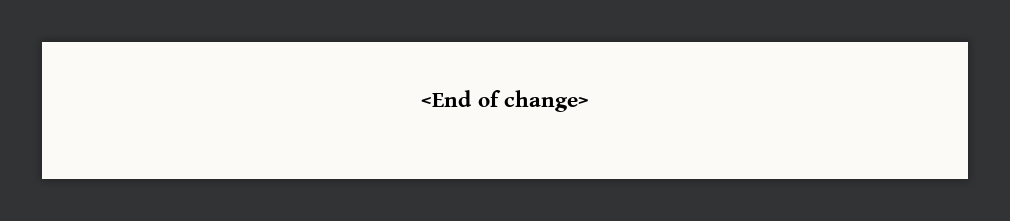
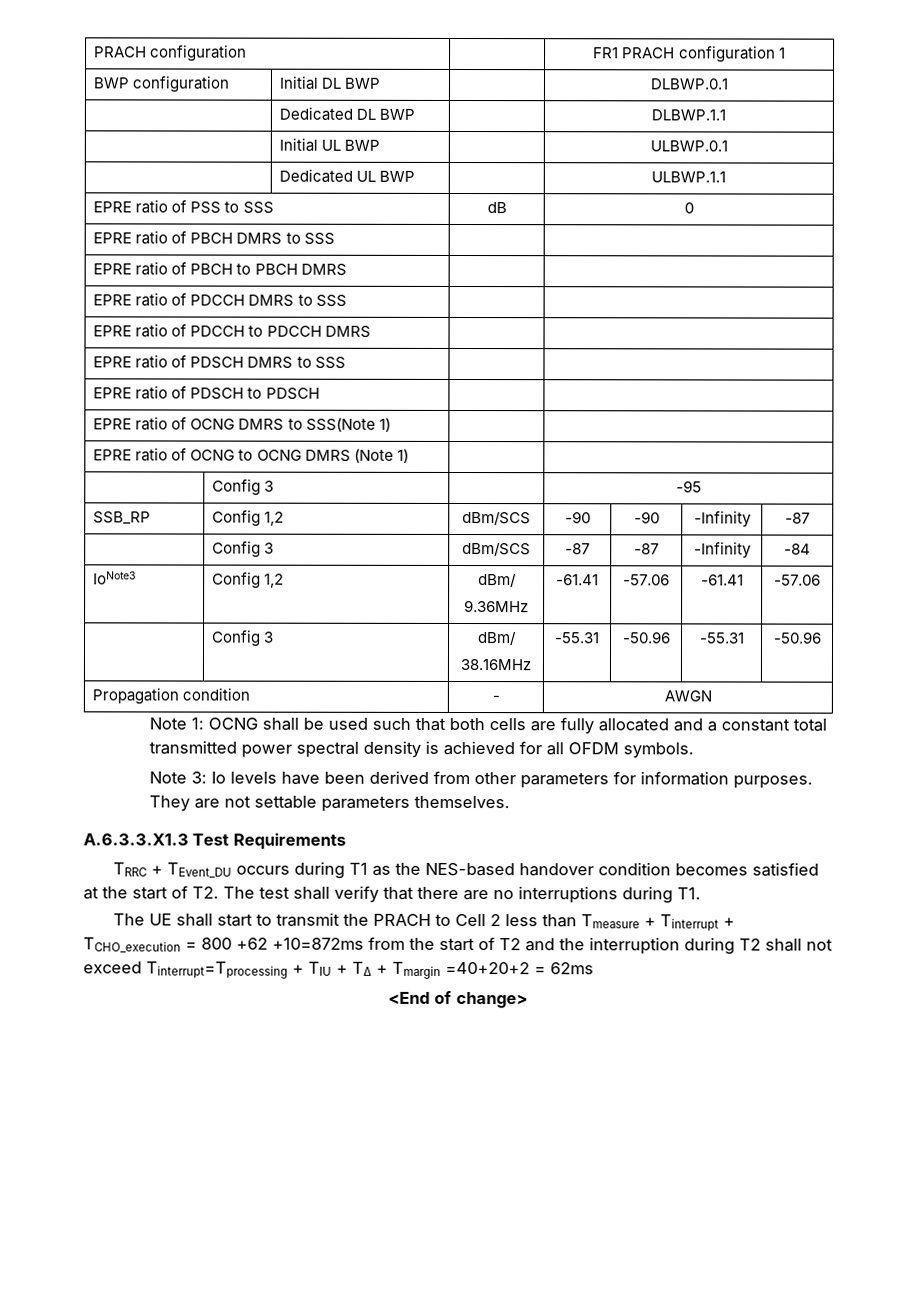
+ PRACH configuration | | FR1 PRACH configuration 1
+ BWP configuration | Initial DL BWP | | DLBWP.0.1
+ | Dedicated DL BWP | | DLBWP.1.1
+ | Initial UL BWP | | ULBWP.0.1
+ | Dedicated UL BWP | | ULBWP.1.1
+ EPRE ratio of PSS to SSS | dB | 0
+ EPRE ratio of PBCH DMRS to SSS | |
+ EPRE ratio of PBCH to PBCH DMRS | |
+ EPRE ratio of PDCCH DMRS to SSS | |
+ EPRE ratio of PDCCH to PDCCH DMRS | |
+ EPRE ratio of PDSCH DMRS to SSS | |
+ EPRE ratio of PDSCH to PDSCH | |
+ EPRE ratio of OCNG DMRS to SSS(Note 1) | |
+ EPRE ratio of OCNG to OCNG DMRS (Note 1) | |
+ | Config 3 | | -95
+ SSB_RP | Config 1,2 | dBm/SCS | -90 | -90 | -Infinity | -87
+ | Config 3 | dBm/SCS | -87 | -87 | -Infinity | -84
+ IoNote3 | Config 1,2 | dBm/
+ 9.36MHz | -61.41 | -57.06 | -61.41 | -57.06
+ | Config 3 | dBm/
+ 38.16MHz | -55.31 | -50.96 | -55.31 | -50.96
+ Propagation condition | - | AWGN
+ Note 1: OCNG shall be used such that both cells are fully allocated and a constant total transmitted power spectral density is achieved for all OFDM symbols.
+ Note 3: Io levels have been derived from other parameters for information purposes. They are not settable parameters themselves.
+ A.6.3.3.X1.3 Test Requirements
+ TRRC + TEvent_DU occurs during T1 as the NES-based handover condition becomes satisfied at the start of T2. The test shall verify that there are no interruptions during T1.
+ The UE shall start to transmit the PRACH to Cell 2 less than Tmeasure + Tinterrupt + TCHO_execution = 800 +62 +10=872ms from the start of T2 and the interruption during T2 shall not exceed Tinterrupt=Tprocessing + TIU + T∆ + Tmargin =40+20+2 = 62ms

